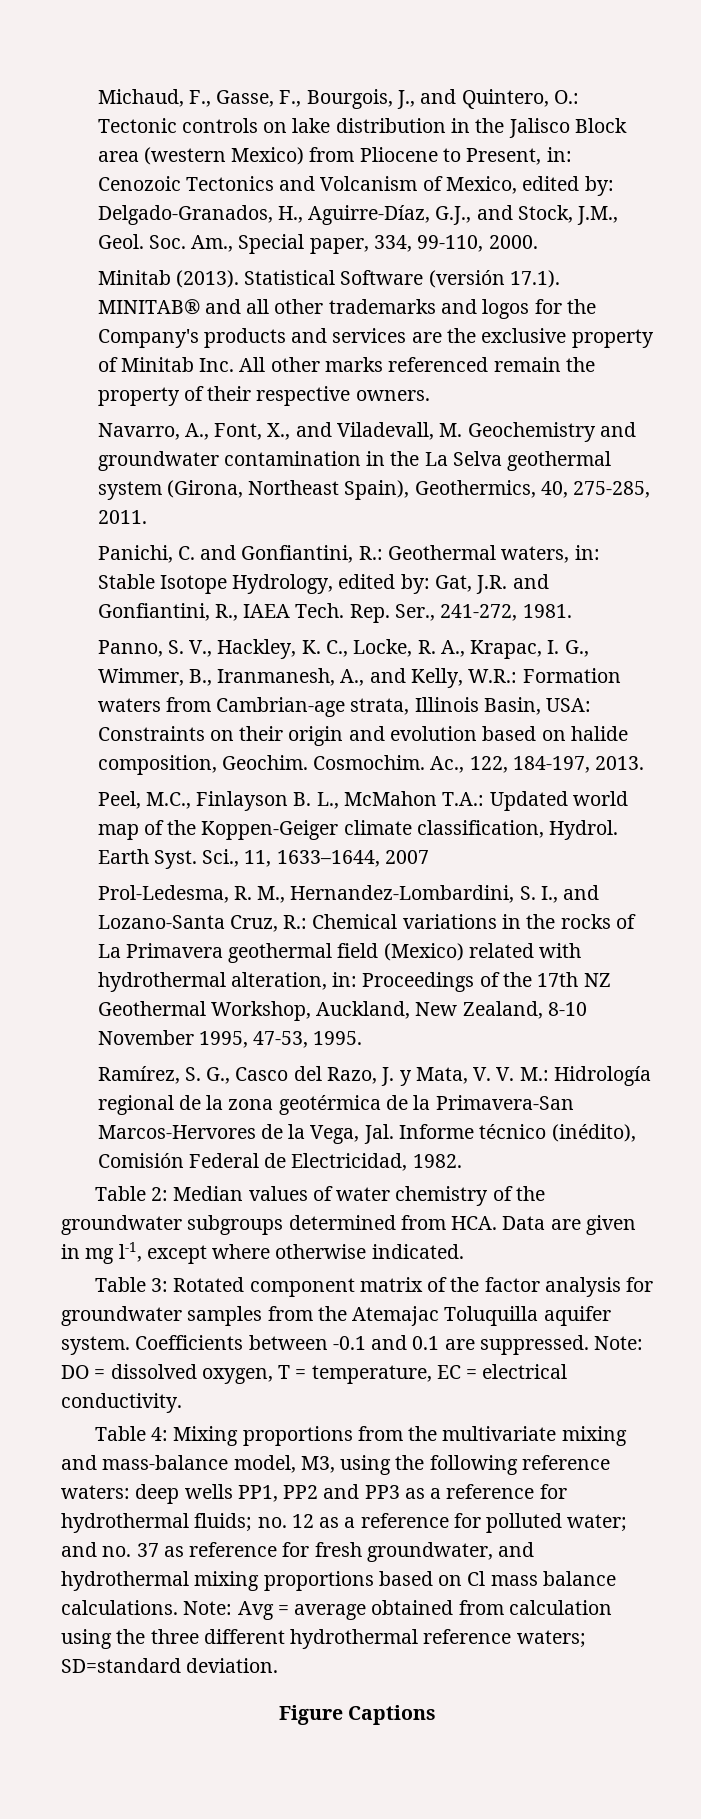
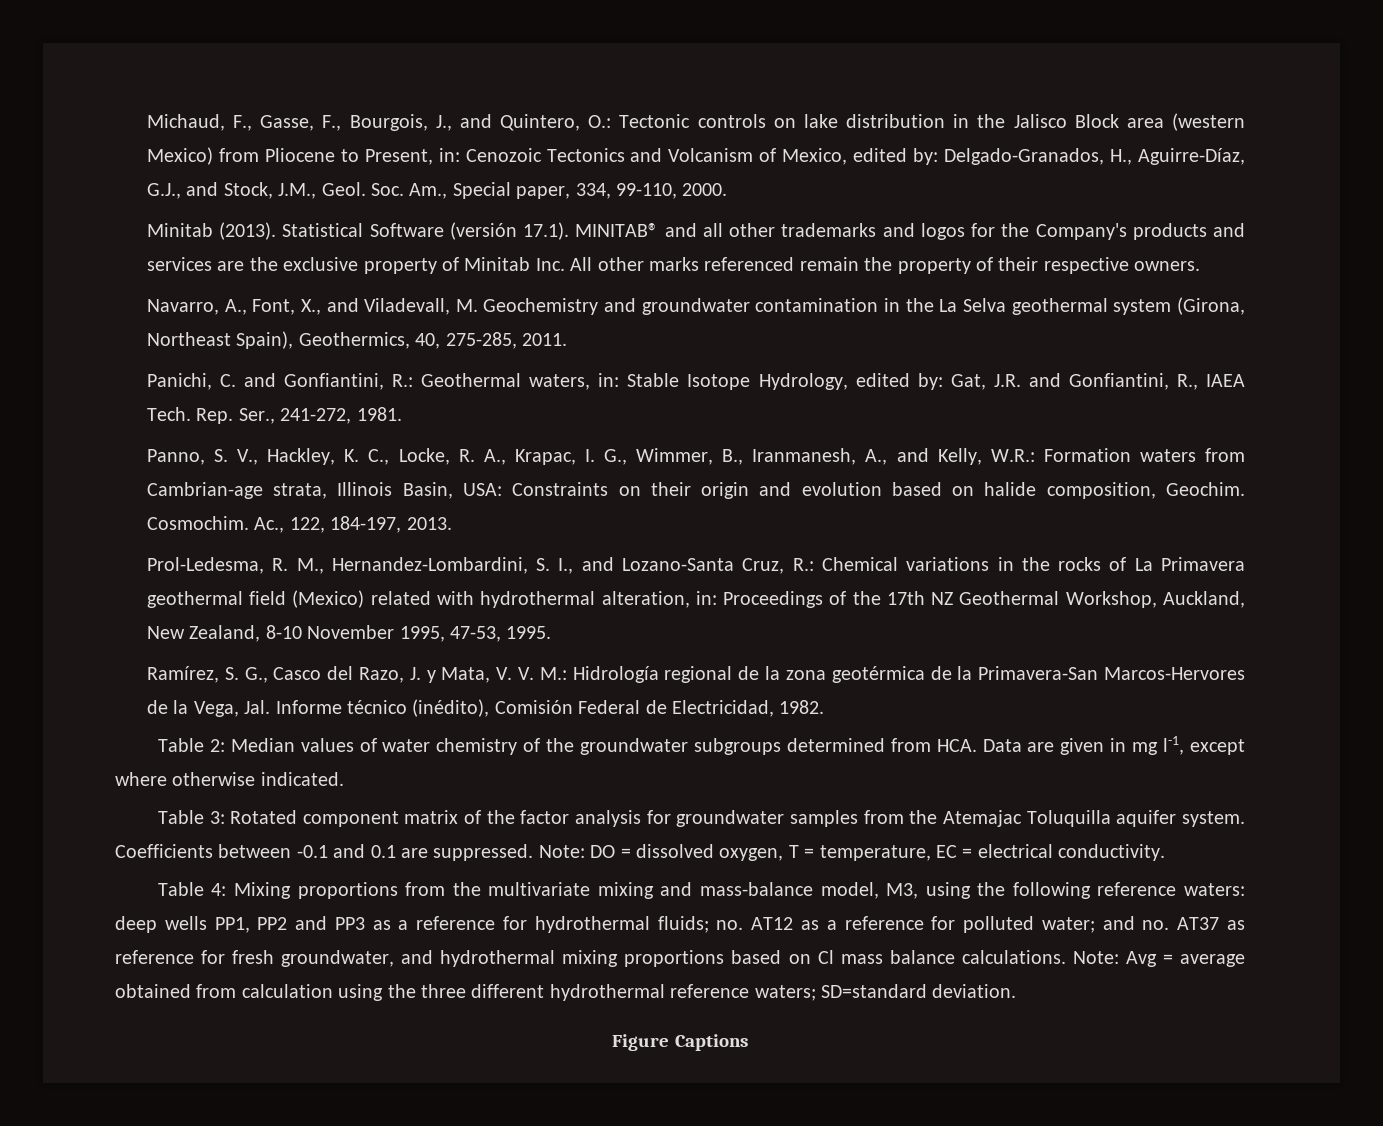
- Peel, M.C., Finlayson B. L., McMahon T.A.: Updated world map of the Koppen-Geiger climate classification, Hydrol. Earth Syst. Sci., 11, 1633–1644, 2007
- Table 4: Mixing proportions from the multivariate mixing and mass-balance model, M3, using the following reference waters: deep wells PP1, PP2 and PP3 as a reference for hydrothermal fluids; no. 12 as a reference for polluted water; and no. 37 as reference for fresh groundwater, and hydrothermal mixing proportions based on Cl mass balance calculations.
+ Table 4: Mixing proportions from the multivariate mixing and mass-balance model, M3, using the following reference waters: deep wells PP1, PP2 and PP3 as a reference for hydrothermal fluids; no. AT12 as a reference for polluted water; and no. AT37 as reference for fresh groundwater, and hydrothermal mixing proportions based on Cl mass balance calculations.

